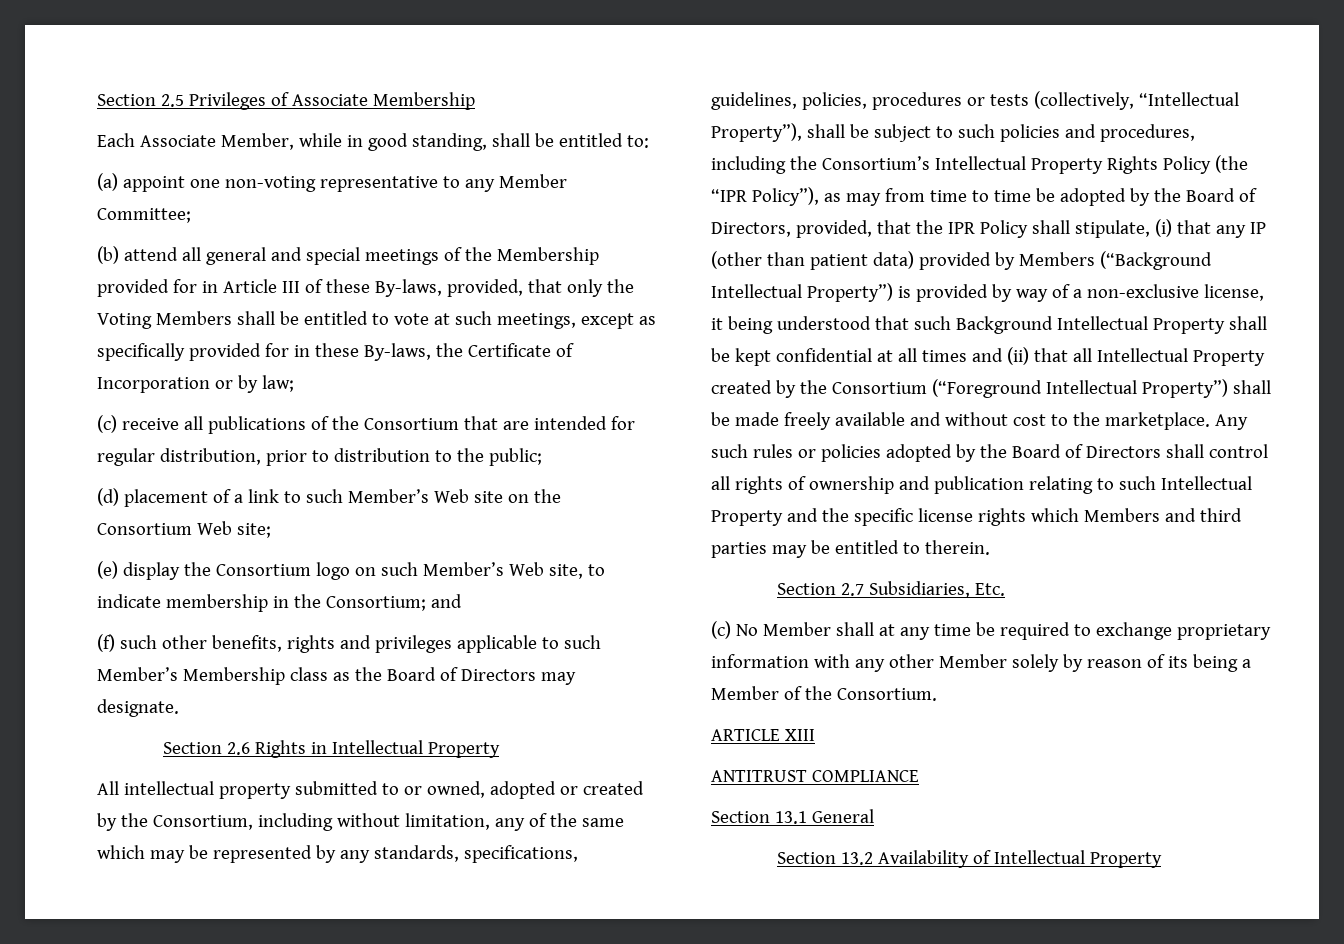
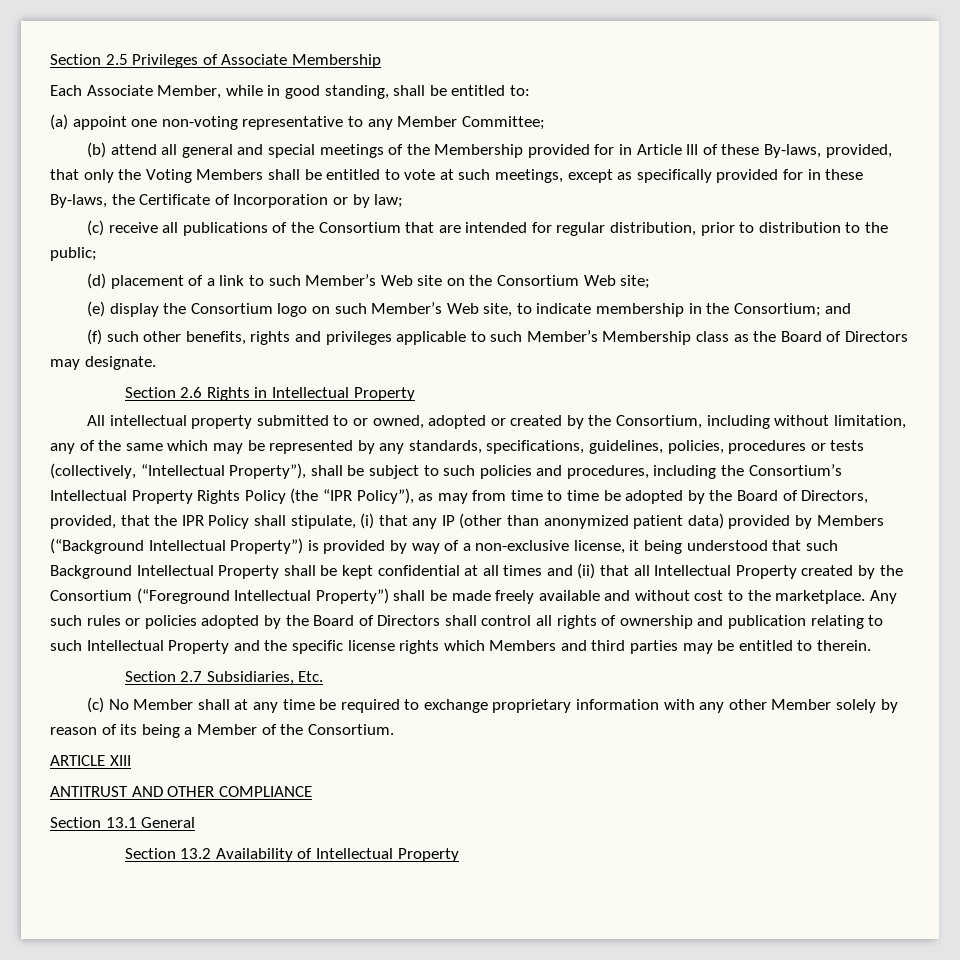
- All intellectual property submitted to or owned, adopted or created by the Consortium, including without limitation, any of the same which may be represented by any standards, specifications, guidelines, policies, procedures or tests (collectively, “Intellectual Property”), shall be subject to such policies and procedures, including the Consortium’s Intellectual Property Rights Policy (the “IPR Policy”), as may from time to time be adopted by the Board of Directors, provided, that the IPR Policy shall stipulate, (i) that any IP (other than patient data) provided by Members (“Background Intellectual Property”) is provided by way of a non-exclusive license, it being understood that such Background Intellectual Property shall be kept confidential at all times and (ii) that all Intellectual Property created by the Consortium (“Foreground Intellectual Property”) shall be made freely available and without cost to the marketplace.
+ All intellectual property submitted to or owned, adopted or created by the Consortium, including without limitation, any of the same which may be represented by any standards, specifications, guidelines, policies, procedures or tests (collectively, “Intellectual Property”), shall be subject to such policies and procedures, including the Consortium’s Intellectual Property Rights Policy (the “IPR Policy”), as may from time to time be adopted by the Board of Directors, provided, that the IPR Policy shall stipulate, (i) that any IP (other than anonymized patient data) provided by Members (“Background Intellectual Property”) is provided by way of a non-exclusive license, it being understood that such Background Intellectual Property shall be kept confidential at all times and (ii) that all Intellectual Property created by the Consortium (“Foreground Intellectual Property”) shall be made freely available and without cost to the marketplace.
- ANTITRUST COMPLIANCE
+ ANTITRUST AND OTHER COMPLIANCE

